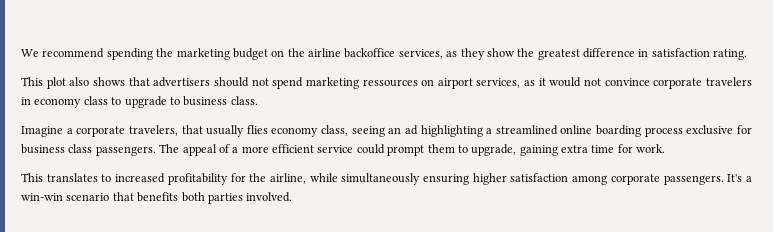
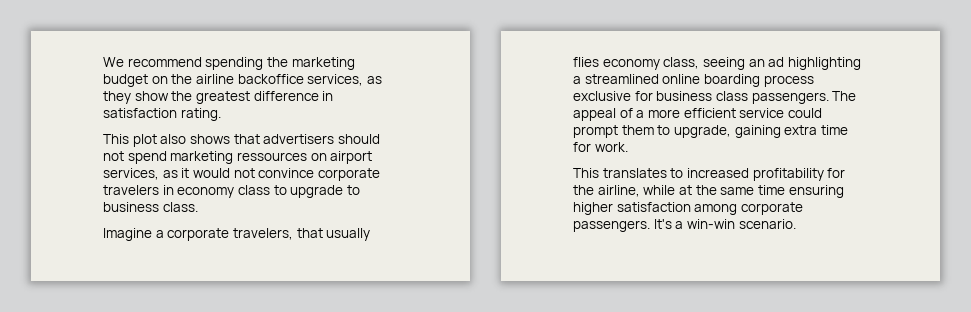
- This translates to increased profitability for the airline, while simultaneously ensuring higher satisfaction among corporate passengers.
+ This translates to increased profitability for the airline, while at the same time ensuring higher satisfaction among corporate passengers.
- It's a win-win scenario that benefits both parties involved.
+ It's a win-win scenario.

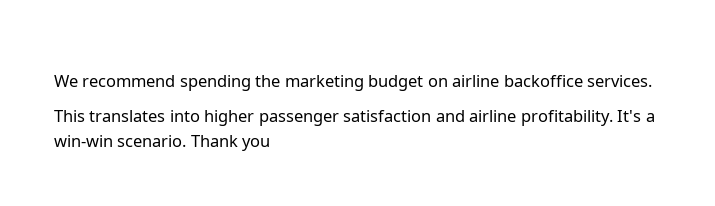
- We recommend spending the marketing budget on the airline backoffice services, as they show the greatest difference in satisfaction rating.
- This plot also shows that advertisers should not spend marketing ressources on airport services, as it would not convince corporate travelers in economy class to upgrade to business class.
- Imagine a corporate travelers, that usually flies economy class, seeing an ad highlighting a streamlined online boarding process exclusive for business class passengers. The appeal of a more efficient service could prompt them to upgrade, gaining extra time for work.
- This translates to increased profitability for the airline, while at the same time ensuring higher satisfaction among corporate passengers.
+ We recommend spending the marketing budget on airline backoffice services.
+ This translates into higher passenger satisfaction and airline profitability.
+ Thank you

